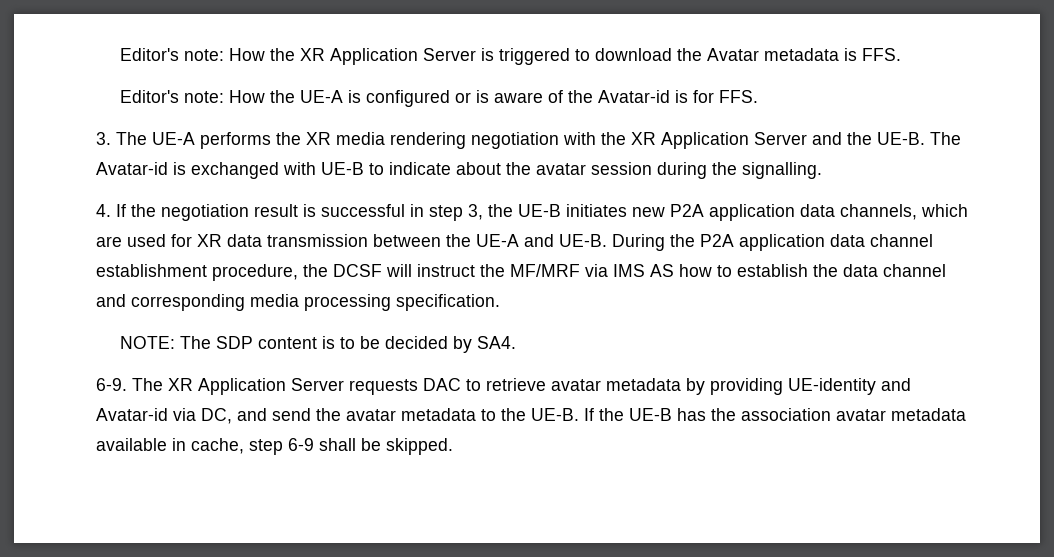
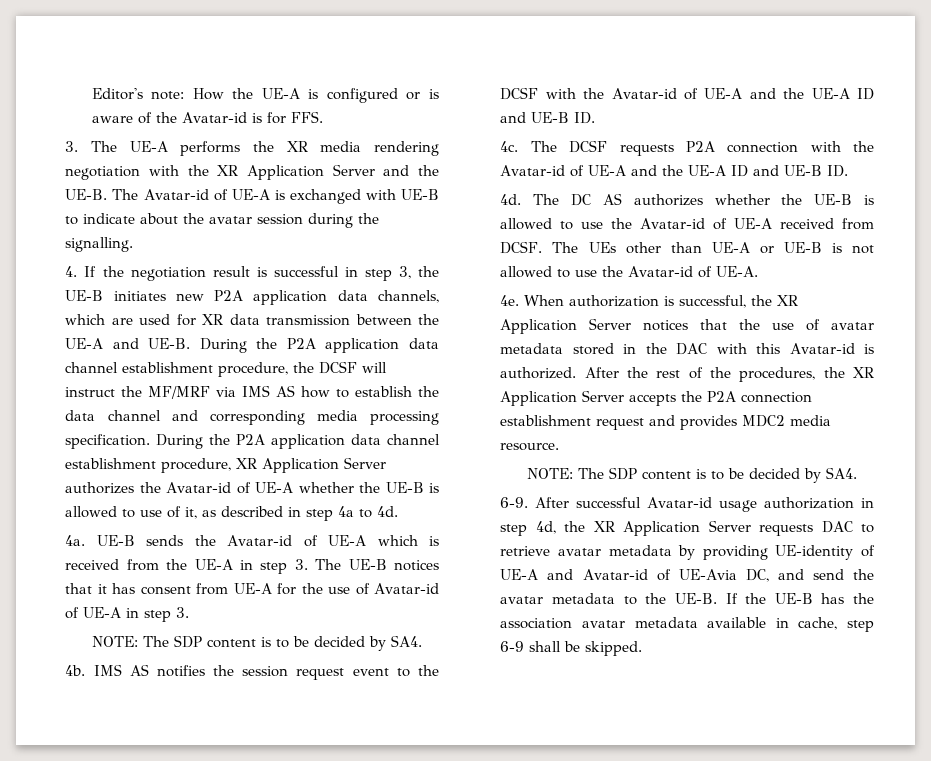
- Editor's note: How the XR Application Server is triggered to download the Avatar metadata is FFS.
- The Avatar-id is exchanged with UE-B to indicate about the avatar session during the signalling.
+ The Avatar-id of UE-A is exchanged with UE-B to indicate about the avatar session during the signalling.
+ During the P2A application data channel establishment procedure, XR Application Server authorizes the Avatar-id of UE-A whether the UE-B is allowed to use of it, as described in step 4a to 4d.
+ 4a. UE-B sends the Avatar-id of UE-A which is received from the UE-A in step 3. The UE-B notices that it has consent from UE-A for the use of Avatar-id of UE-A in step 3.
+ NOTE: The SDP content is to be decided by SA4.
+ 4b. IMS AS notifies the session request event to the DCSF with the Avatar-id of UE-A and the UE-A ID and UE-B ID.
+ 4c. The DCSF requests P2A connection with the Avatar-id of UE-A and the UE-A ID and UE-B ID.
+ 4d. The DC AS authorizes whether the UE-B is allowed to use the Avatar-id of UE-A received from DCSF. The UEs other than UE-A or UE-B is not allowed to use the Avatar-id of UE-A.
+ 4e. When authorization is successful, the XR Application Server notices that the use of avatar metadata stored in the DAC with this Avatar-id is authorized. After the rest of the procedures, the XR Application Server accepts the P2A connection establishment request and provides MDC2 media resource.
- The XR Application Server requests DAC to retrieve avatar metadata by providing UE-identity and Avatar-id via DC, and send the avatar metadata to the UE-B.
+ After successful Avatar-id usage authorization in step 4d, the XR Application Server requests DAC to retrieve avatar metadata by providing UE-identity of UE-A and Avatar-id of UE-Avia DC, and send the avatar metadata to the UE-B.

